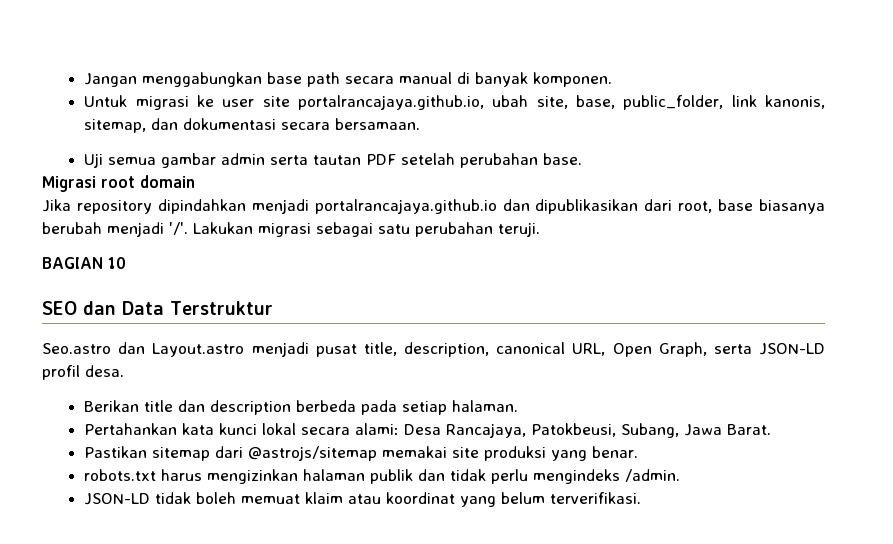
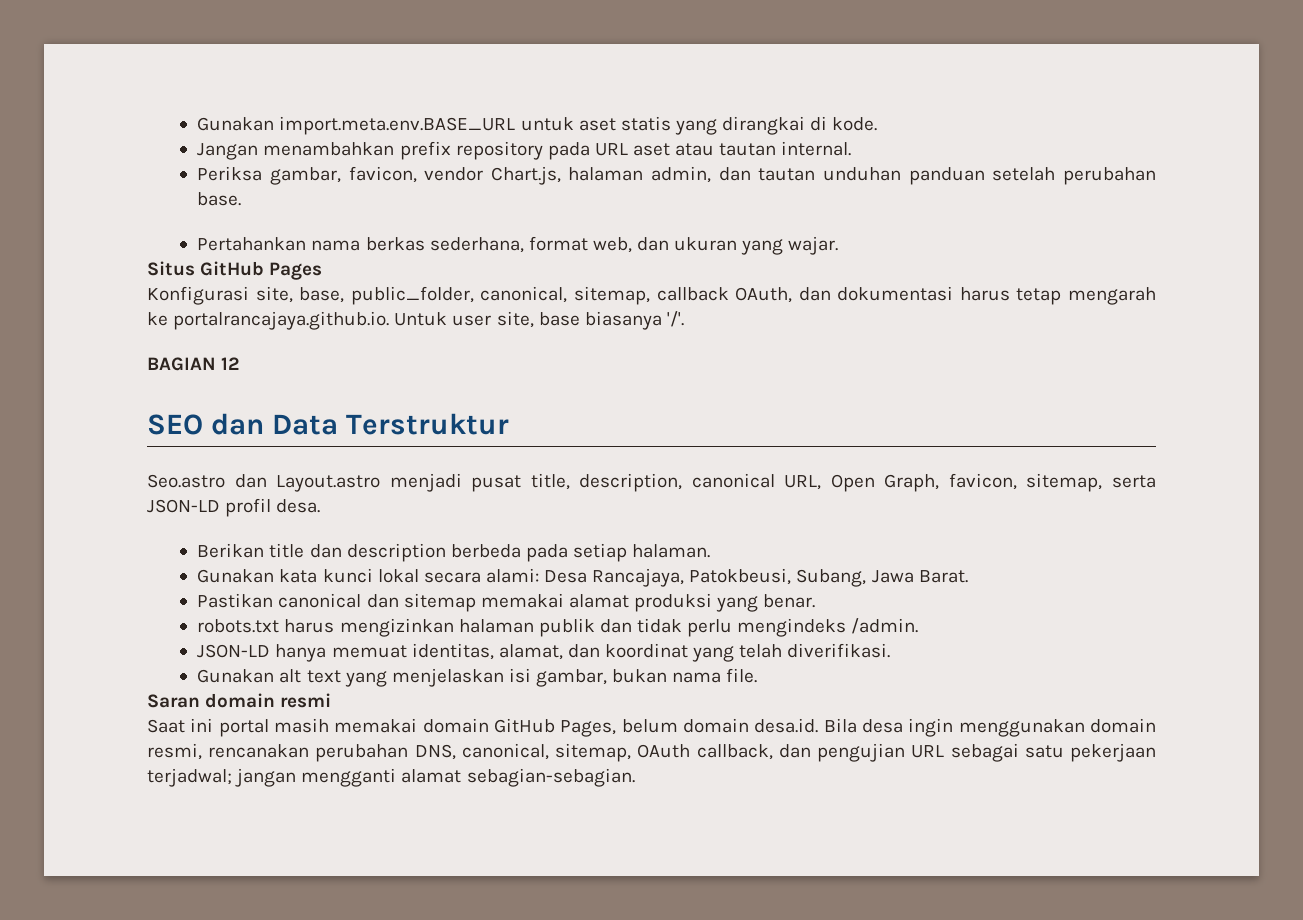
- Jangan menggabungkan base path secara manual di banyak komponen.
- Untuk migrasi ke user site portalrancajaya.github.io, ubah site, base, public_folder, link kanonis, sitemap, dan dokumentasi secara bersamaan.
- Uji semua gambar admin serta tautan PDF setelah perubahan base.
- Migrasi root domain
- Jika repository dipindahkan menjadi portalrancajaya.github.io dan dipublikasikan dari root, base biasanya berubah menjadi '/'. Lakukan migrasi sebagai satu perubahan teruji.
+ Gunakan import.meta.env.BASE_URL untuk aset statis yang dirangkai di kode.
+ Jangan menambahkan prefix repository pada URL aset atau tautan internal.
+ Periksa gambar, favicon, vendor Chart.js, halaman admin, dan tautan unduhan panduan setelah perubahan base.
+ Pertahankan nama berkas sederhana, format web, dan ukuran yang wajar.
+ Situs GitHub Pages
+ Konfigurasi site, base, public_folder, canonical, sitemap, callback OAuth, dan dokumentasi harus tetap mengarah ke portalrancajaya.github.io. Untuk user site, base biasanya '/'.
- BAGIAN 10
+ BAGIAN 12
- Seo.astro dan Layout.astro menjadi pusat title, description, canonical URL, Open Graph, serta JSON-LD profil desa.
+ Seo.astro dan Layout.astro menjadi pusat title, description, canonical URL, Open Graph, favicon, sitemap, serta JSON-LD profil desa.
- Pertahankan kata kunci lokal secara alami: Desa Rancajaya, Patokbeusi, Subang, Jawa Barat.
+ Gunakan kata kunci lokal secara alami: Desa Rancajaya, Patokbeusi, Subang, Jawa Barat.
- Pastikan sitemap dari @astrojs/sitemap memakai site produksi yang benar.
+ Pastikan canonical dan sitemap memakai alamat produksi yang benar.
- JSON-LD tidak boleh memuat klaim atau koordinat yang belum terverifikasi.
+ JSON-LD hanya memuat identitas, alamat, dan koordinat yang telah diverifikasi.
+ Gunakan alt text yang menjelaskan isi gambar, bukan nama file.
+ Saran domain resmi
+ Saat ini portal masih memakai domain GitHub Pages, belum domain desa.id. Bila desa ingin menggunakan domain resmi, rencanakan perubahan DNS, canonical, sitemap, OAuth callback, dan pengujian URL sebagai satu pekerjaan terjadwal; jangan mengganti alamat sebagian-sebagian.

